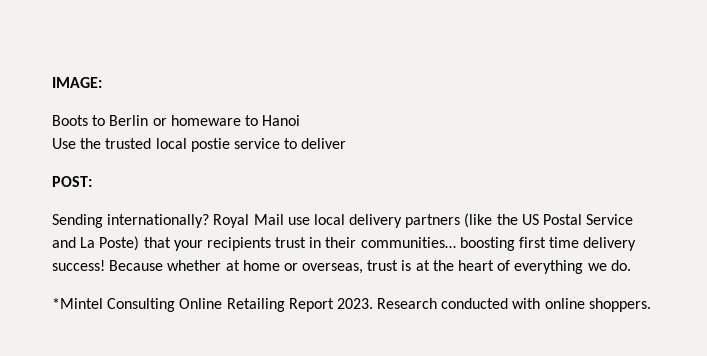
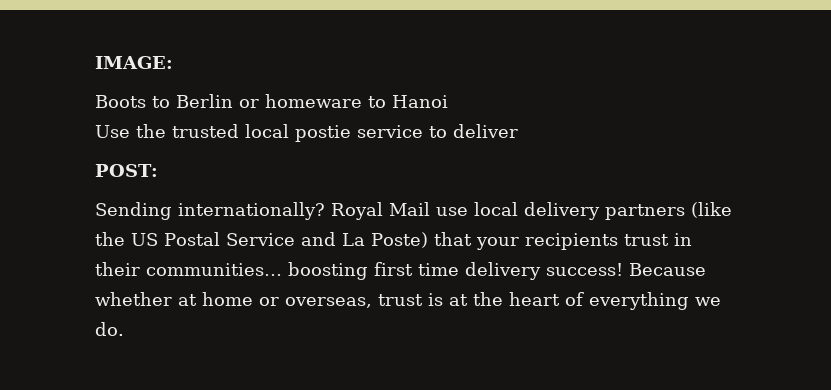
- *Mintel Consulting Online Retailing Report 2023. Research conducted with online shoppers.

